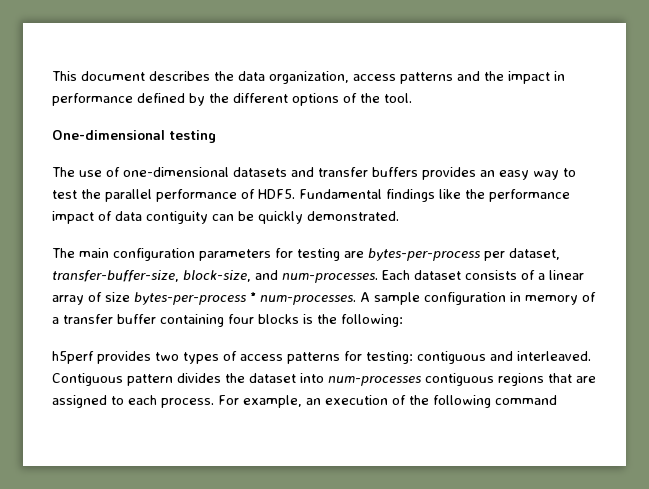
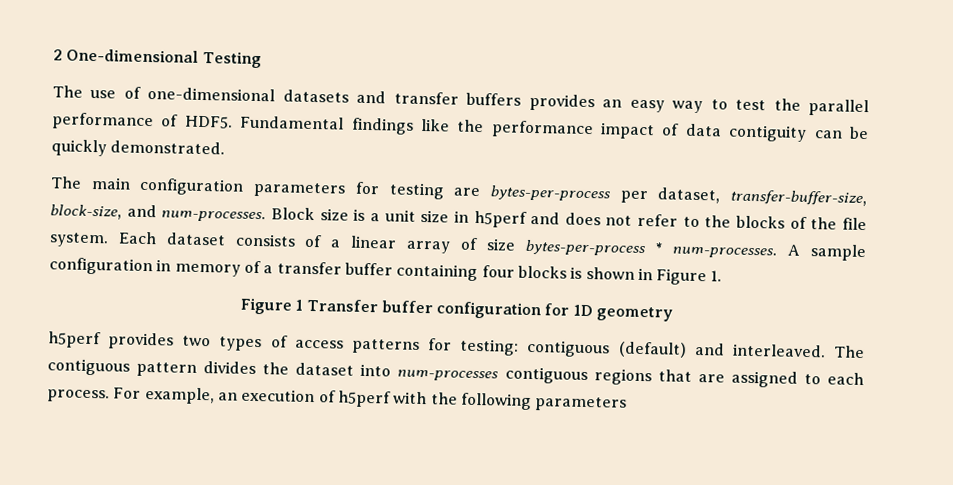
- This document describes the data organization, access patterns and the impact in performance defined by the different options of the tool.
- One-dimensional testing
+ 2 One-dimensional Testing
+ Block size is a unit size in h5perf and does not refer to the blocks of the file system.
- A sample configuration in memory of a transfer buffer containing four blocks is the following:
+ A sample configuration in memory of a transfer buffer containing four blocks is shown in Figure 1.
+ Figure 1 Transfer buffer configuration for 1D geometry
- h5perf provides two types of access patterns for testing: contiguous and interleaved.
+ h5perf provides two types of access patterns for testing: contiguous (default) and interleaved.
- Contiguous pattern divides the dataset into num-processes contiguous regions that are assigned to each process.
+ The contiguous pattern divides the dataset into num-processes contiguous regions that are assigned to each process.
- For example, an execution of the following command
+ For example, an execution of h5perf with the following parameters

